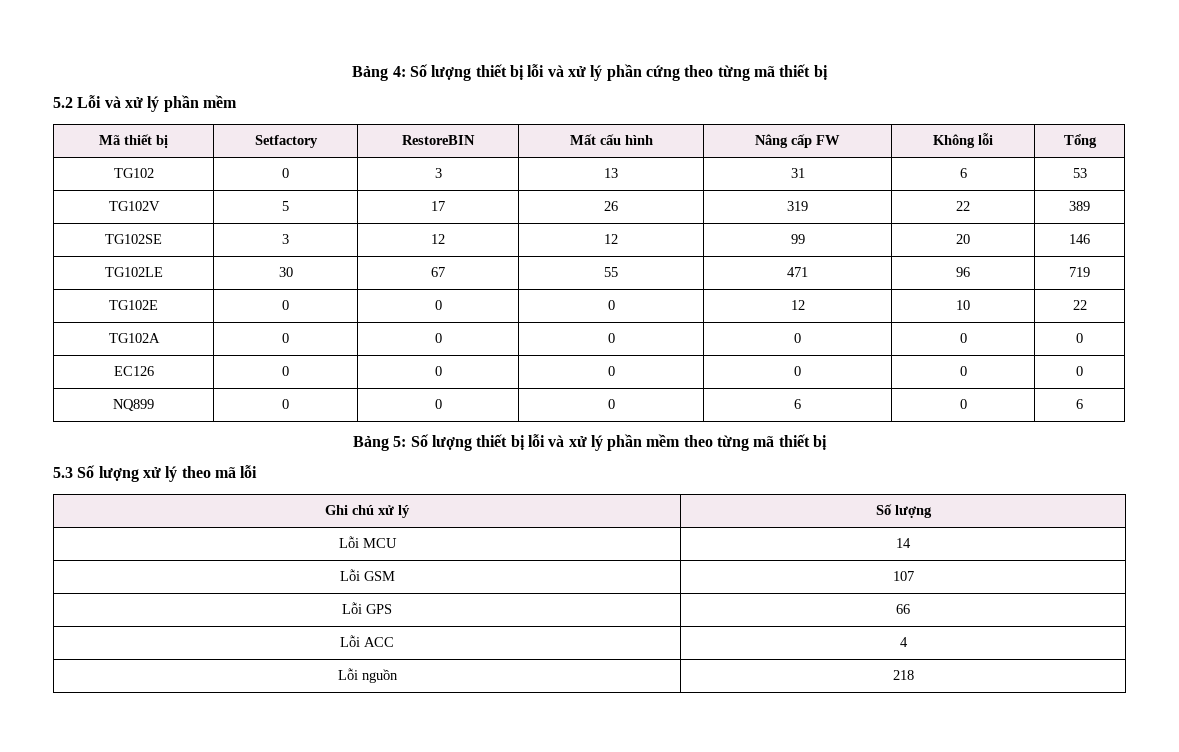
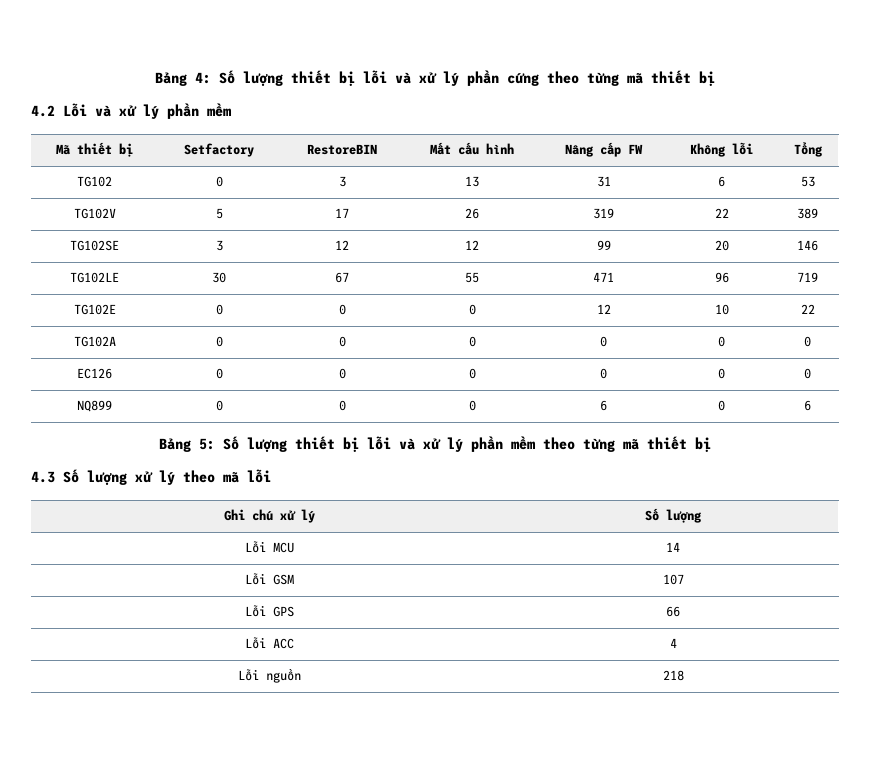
- 5.2 Lỗi và xử lý phần mềm
+ 4.2 Lỗi và xử lý phần mềm
- 5.3 Số lượng xử lý theo mã lỗi
+ 4.3 Số lượng xử lý theo mã lỗi

